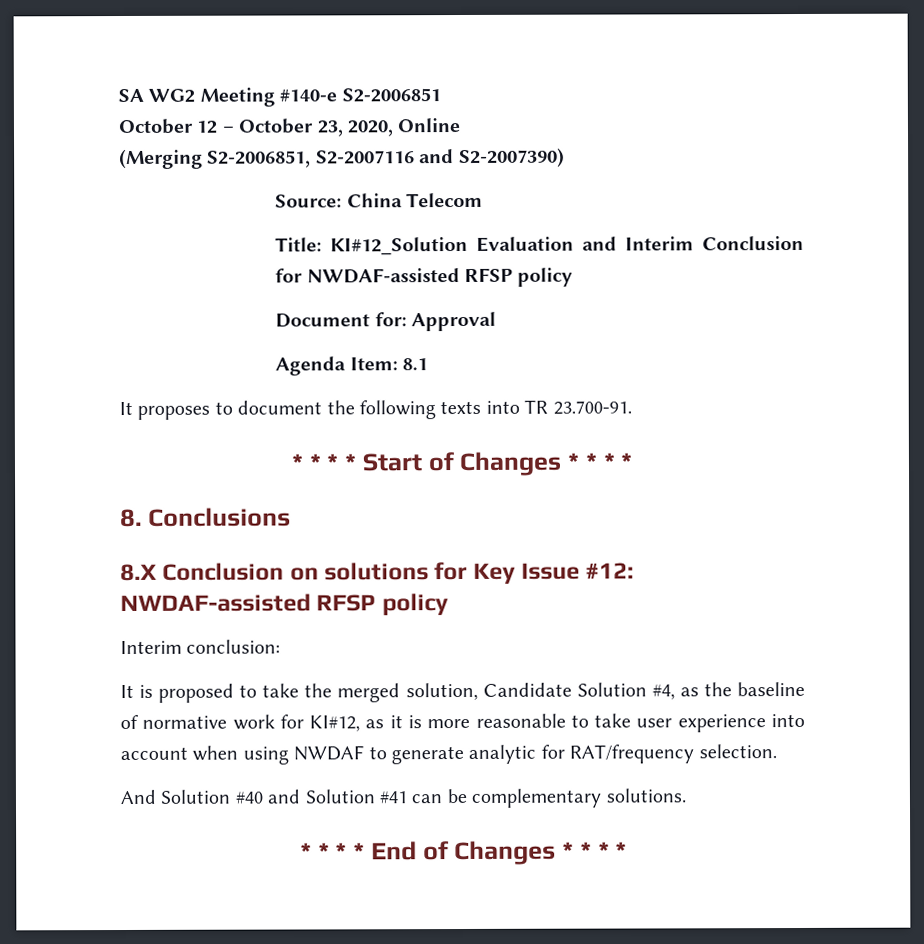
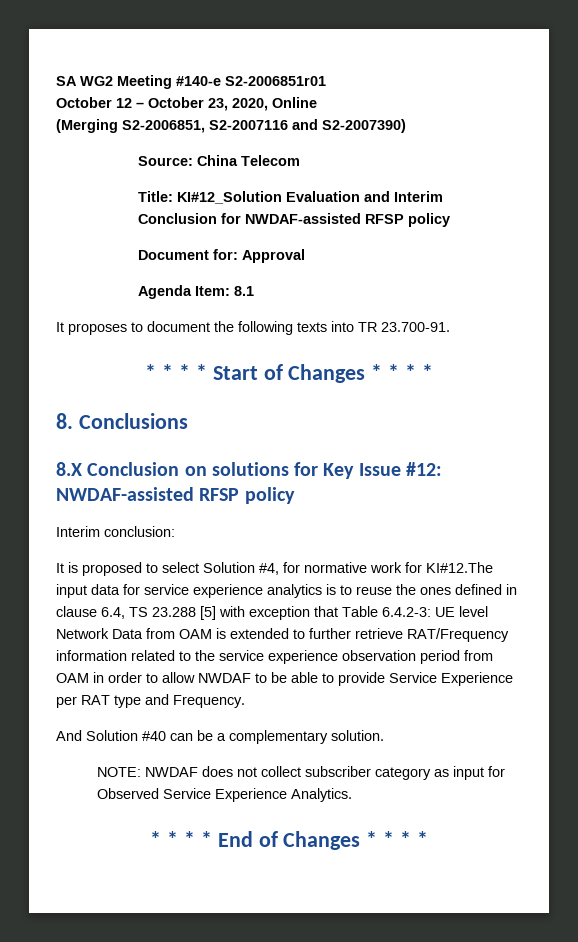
- SA WG2 Meeting #140-e S2-2006851
+ SA WG2 Meeting #140-e S2-2006851r01
- It is proposed to take the merged solution, Candidate Solution #4, as the baseline of normative work for KI#12, as it is more reasonable to take user experience into account when using NWDAF to generate analytic for RAT/frequency selection.
- And Solution #40 and Solution #41 can be complementary solutions.
+ It is proposed to select Solution #4, for normative work for KI#12.The input data for service experience analytics is to reuse the ones defined in clause 6.4, TS 23.288 [5] with exception that Table 6.4.2-3: UE level Network Data from OAM is extended to further retrieve RAT/Frequency information related to the service experience observation period from OAM in order to allow NWDAF to be able to provide Service Experience per RAT type and Frequency.
+ And Solution #40 can be a complementary solution.
+ NOTE: NWDAF does not collect subscriber category as input for Observed Service Experience Analytics.

